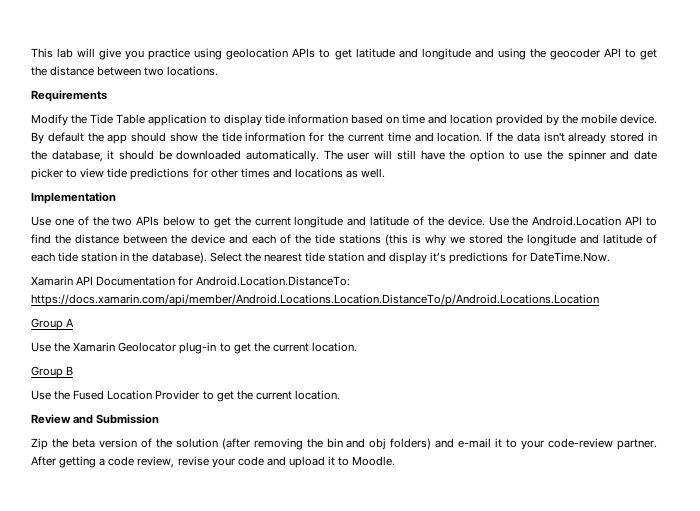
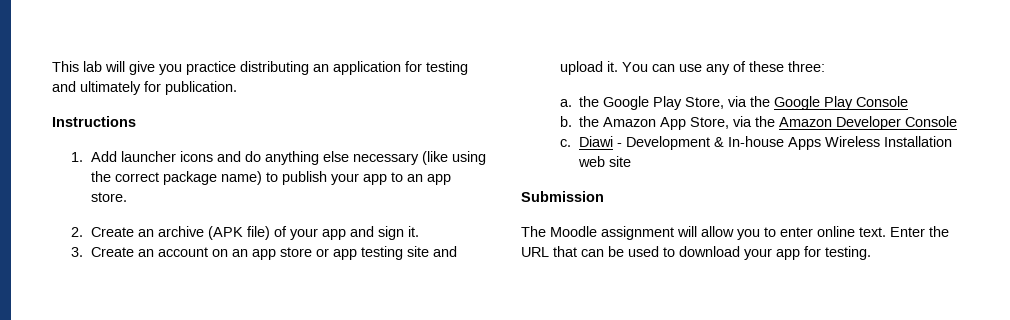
- This lab will give you practice using geolocation APIs to get latitude and longitude and using the geocoder API to get the distance between two locations.
- Requirements
- Modify the Tide Table application to display tide information based on time and location provided by the mobile device. By default the app should show the tide information for the current time and location. If the data isn't already stored in the database, it should be downloaded automatically. The user will still have the option to use the spinner and date picker to view tide predictions for other times and locations as well.
- Implementation
- Use one of the two APIs below to get the current longitude and latitude of the device. Use the Android.Location API to find the distance between the device and each of the tide stations (this is why we stored the longitude and latitude of each tide station in the database). Select the nearest tide station and display it’s predictions for DateTime.Now.
- Xamarin API Documentation for Android.Location.DistanceTo: https://docs.xamarin.com/api/member/Android.Locations.Location.DistanceTo/p/Android.Locations.Location
- Group A
- Use the Xamarin Geolocator plug-in to get the current location.
- Group B
- Use the Fused Location Provider to get the current location.
- Review and Submission
- Zip the beta version of the solution (after removing the bin and obj folders) and e-mail it to your code-review partner. After getting a code review, revise your code and upload it to Moodle.
+ This lab will give you practice distributing an application for testing and ultimately for publication.
+ Instructions
+ 1. Add launcher icons and do anything else necessary (like using the correct package name) to publish your app to an app store.
+ 2. Create an archive (APK file) of your app and sign it.
+ 3. Create an account on an app store or app testing site and upload it. You can use any of these three:
+ a. the Google Play Store, via the Google Play Console
+ b. the Amazon App Store, via the Amazon Developer Console
+ c. Diawi - Development & In-house Apps Wireless Installation web site
+ Submission
+ The Moodle assignment will allow you to enter online text. Enter the URL that can be used to download your app for testing.

